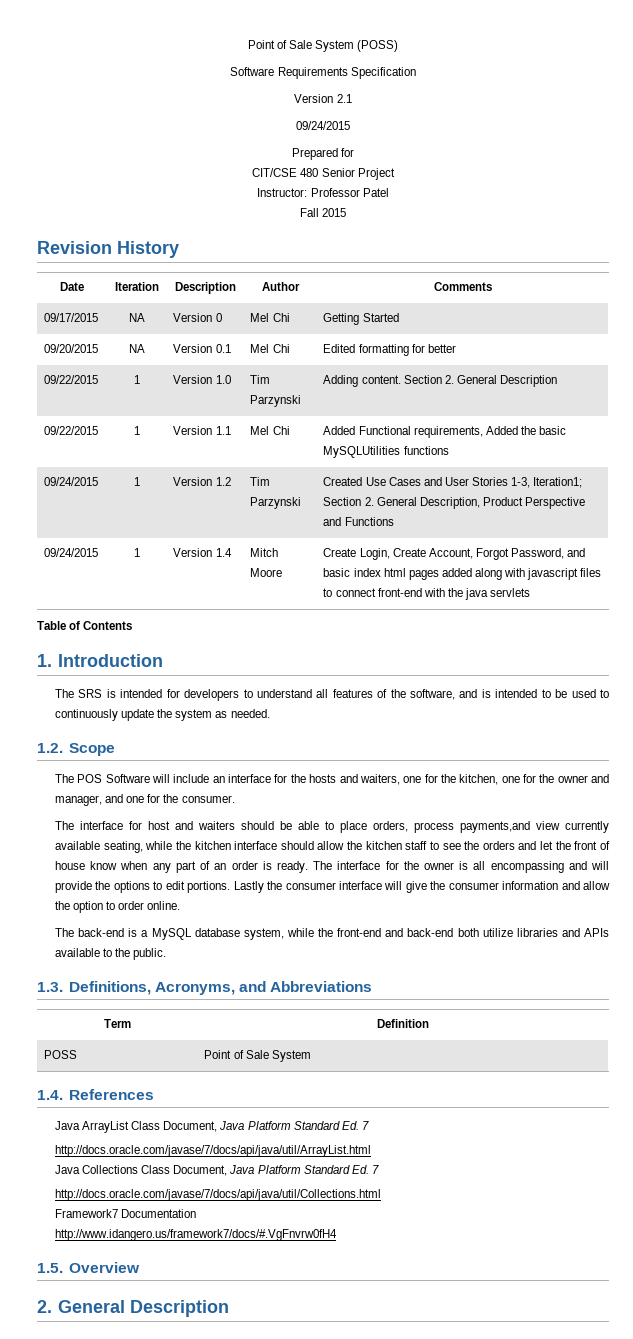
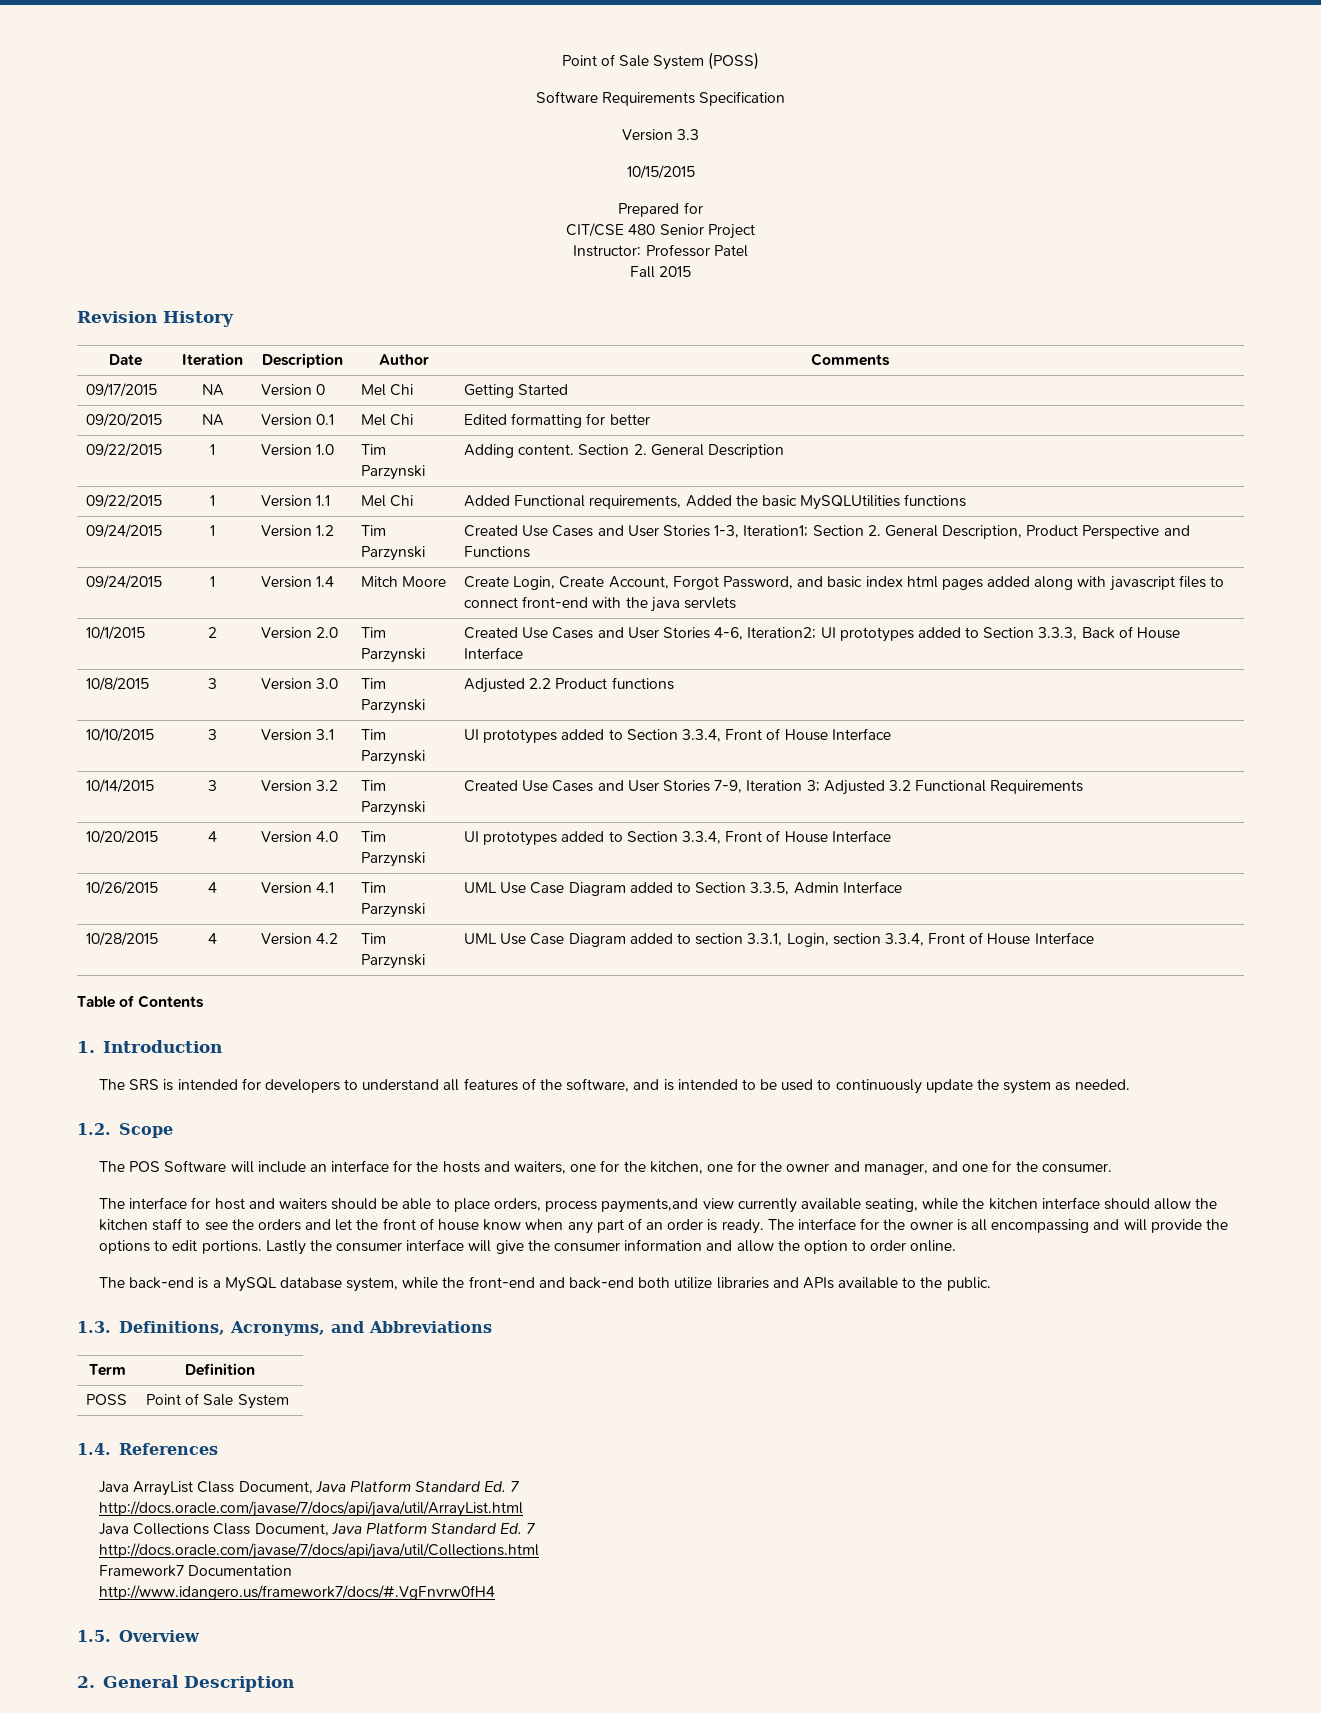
- Version 2.1
- 09/24/2015
+ Version 3.3
+ 10/15/2015
+ 10/1/2015 | 2 | Version 2.0 | Tim Parzynski | Created Use Cases and User Stories 4-6, Iteration2; UI prototypes added to Section 3.3.3, Back of House Interface
+ 10/8/2015 | 3 | Version 3.0 | Tim Parzynski | Adjusted 2.2 Product functions
+ 10/10/2015 | 3 | Version 3.1 | Tim Parzynski | UI prototypes added to Section 3.3.4, Front of House Interface
+ 10/14/2015 | 3 | Version 3.2 | Tim Parzynski | Created Use Cases and User Stories 7-9, Iteration 3; Adjusted 3.2 Functional Requirements
+ 10/20/2015 | 4 | Version 4.0 | Tim Parzynski | UI prototypes added to Section 3.3.4, Front of House Interface
+ 10/26/2015 | 4 | Version 4.1 | Tim Parzynski | UML Use Case Diagram added to Section 3.3.5, Admin Interface
+ 10/28/2015 | 4 | Version 4.2 | Tim Parzynski | UML Use Case Diagram added to section 3.3.1, Login, section 3.3.4, Front of House Interface

